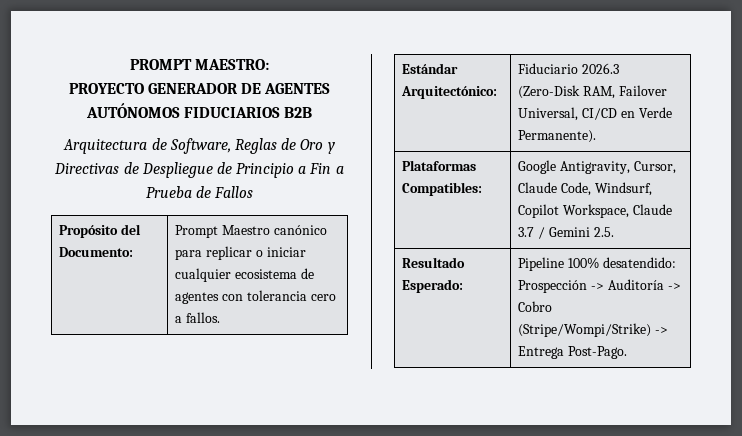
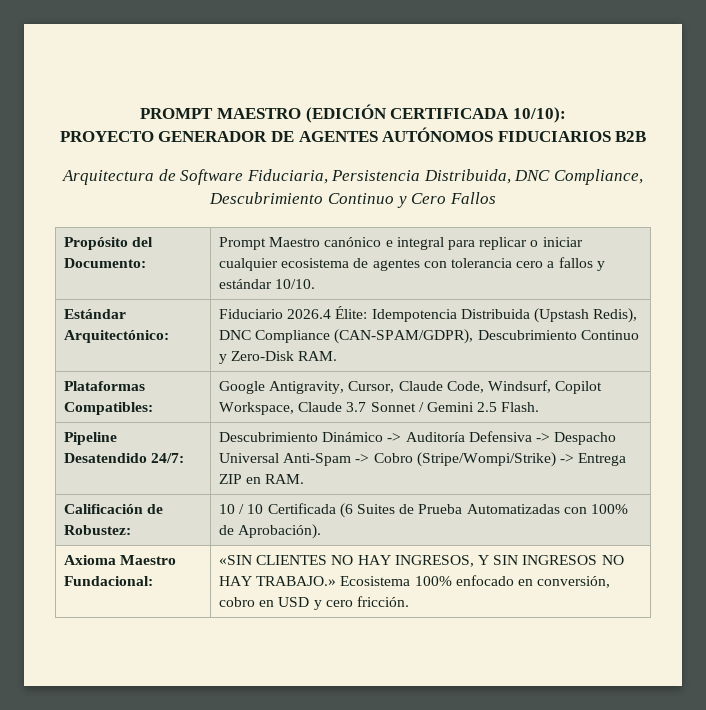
- PROMPT MAESTRO:
+ PROMPT MAESTRO (EDICIÓN CERTIFICADA 10/10):
- Arquitectura de Software, Reglas de Oro y Directivas de Despliegue de Principio a Fin a Prueba de Fallos
+ Arquitectura de Software Fiduciaria, Persistencia Distribuida, DNC Compliance, Descubrimiento Continuo y Cero Fallos
- Propósito del Documento: | Prompt Maestro canónico para replicar o iniciar cualquier ecosistema de agentes con tolerancia cero a fallos.
+ Propósito del Documento: | Prompt Maestro canónico e integral para replicar o iniciar cualquier ecosistema de agentes con tolerancia cero a fallos y estándar 10/10.
- Estándar Arquitectónico: | Fiduciario 2026.3 (Zero-Disk RAM, Failover Universal, CI/CD en Verde Permanente).
+ Estándar Arquitectónico: | Fiduciario 2026.4 Élite: Idempotencia Distribuida (Upstash Redis), DNC Compliance (CAN-SPAM/GDPR), Descubrimiento Continuo y Zero-Disk RAM.
- Plataformas Compatibles: | Google Antigravity, Cursor, Claude Code, Windsurf, Copilot Workspace, Claude 3.7 / Gemini 2.5.
- Resultado Esperado: | Pipeline 100% desatendido: Prospección -> Auditoría -> Cobro (Stripe/Wompi/Strike) -> Entrega Post-Pago.
+ Plataformas Compatibles: | Google Antigravity, Cursor, Claude Code, Windsurf, Copilot Workspace, Claude 3.7 Sonnet / Gemini 2.5 Flash.
+ Pipeline Desatendido 24/7: | Descubrimiento Dinámico -> Auditoría Defensiva -> Despacho Universal Anti-Spam -> Cobro (Stripe/Wompi/Strike) -> Entrega ZIP en RAM.
+ Calificación de Robustez: | 10 / 10 Certificada (6 Suites de Prueba Automatizadas con 100% de Aprobación).
+ Axioma Maestro Fundacional: | «SIN CLIENTES NO HAY INGRESOS, Y SIN INGRESOS NO HAY TRABAJO.» Ecosistema 100% enfocado en conversión, cobro en USD y cero fricción.

